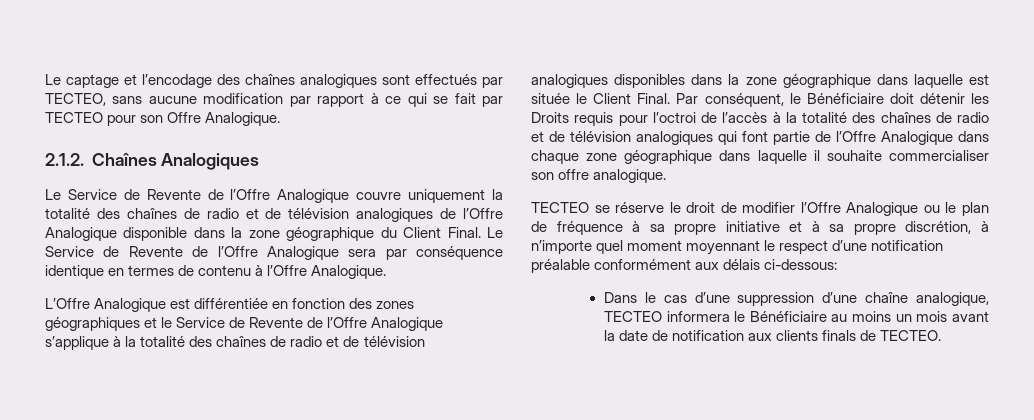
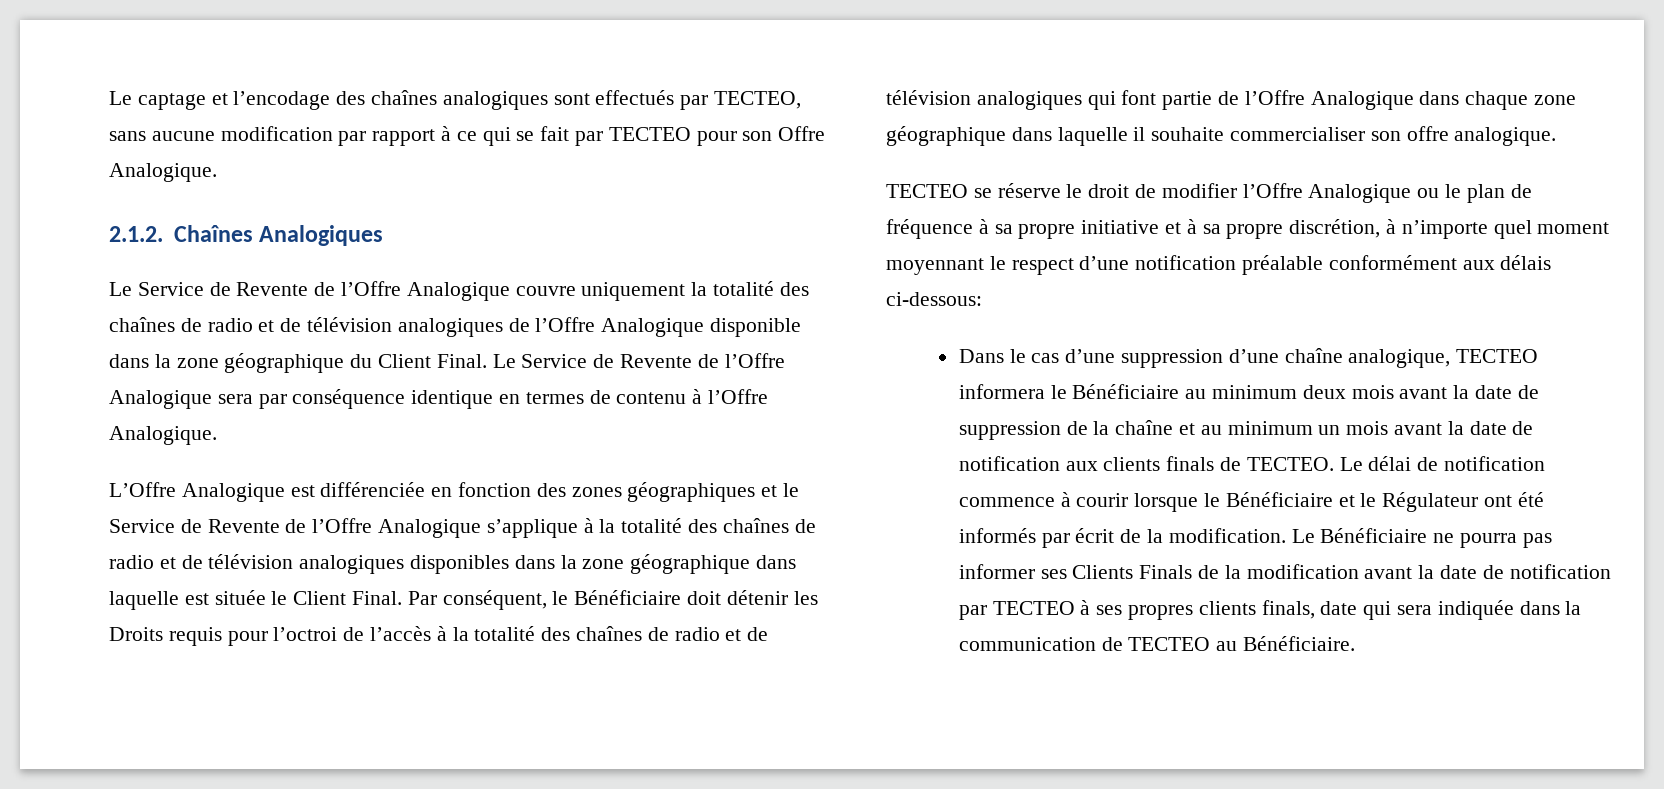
- L’Offre Analogique est différentiée en fonction des zones géographiques et le Service de Revente de l’Offre Analogique s’applique à la totalité des chaînes de radio et de télévision analogiques disponibles dans la zone géographique dans laquelle est située le Client Final.
+ L’Offre Analogique est différenciée en fonction des zones géographiques et le Service de Revente de l’Offre Analogique s’applique à la totalité des chaînes de radio et de télévision analogiques disponibles dans la zone géographique dans laquelle est située le Client Final.
- Dans le cas d’une suppression d’une chaîne analogique, TECTEO informera le Bénéficiaire au moins un mois avant la date de notification aux clients finals de TECTEO.
+ Dans le cas d’une suppression d’une chaîne analogique, TECTEO informera le Bénéficiaire au minimum deux mois avant la date de suppression de la chaîne et au minimum un mois avant la date de notification aux clients finals de TECTEO.
+ Le délai de notification commence à courir lorsque le Bénéficiaire et le Régulateur ont été informés par écrit de la modification. Le Bénéficiaire ne pourra pas informer ses Clients Finals de la modification avant la date de notification par TECTEO à ses propres clients finals, date qui sera indiquée dans la communication de TECTEO au Bénéficiaire.

